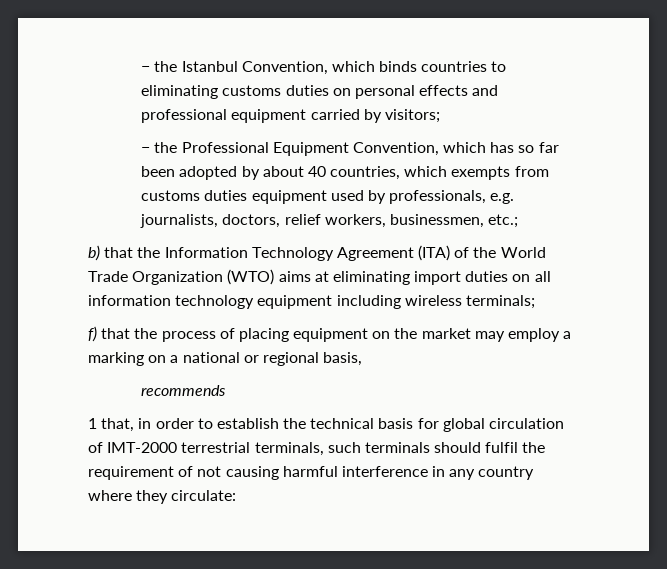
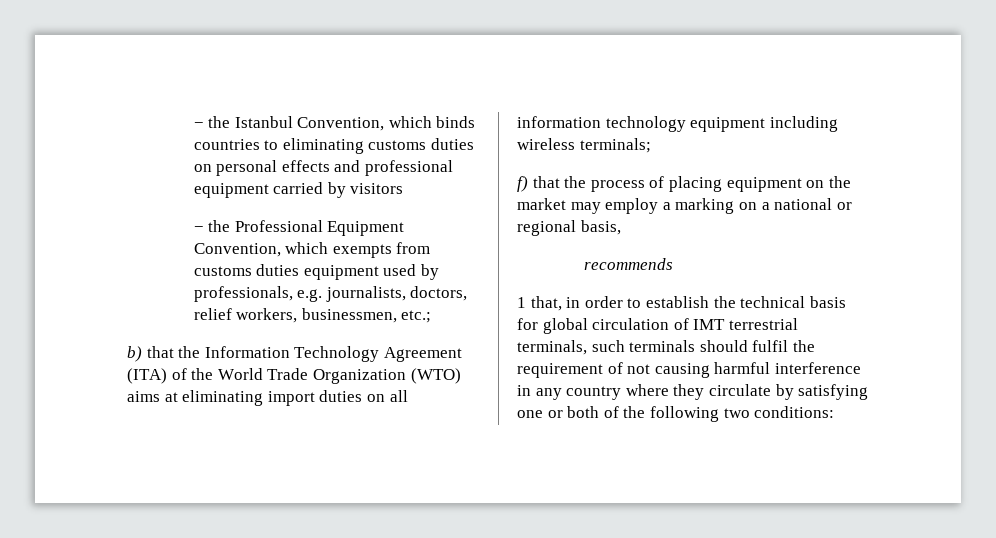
- − the Istanbul Convention, which binds countries to eliminating customs duties on personal effects and professional equipment carried by visitors;
+ − the Istanbul Convention, which binds countries to eliminating customs duties on personal effects and professional equipment carried by visitors
- − the Professional Equipment Convention, which has so far been adopted by about 40 countries, which exempts from customs duties equipment used by professionals, e.g. journalists, doctors, relief workers, businessmen, etc.;
+ − the Professional Equipment Convention, which exempts from customs duties equipment used by professionals, e.g. journalists, doctors, relief workers, businessmen, etc.;
- 1 that, in order to establish the technical basis for global circulation of IMT-2000 terrestrial terminals, such terminals should fulfil the requirement of not causing harmful interference in any country where they circulate:
+ 1 that, in order to establish the technical basis for global circulation of IMT terrestrial terminals, such terminals should fulfil the requirement of not causing harmful interference in any country where they circulate by satisfying one or both of the following two conditions:

